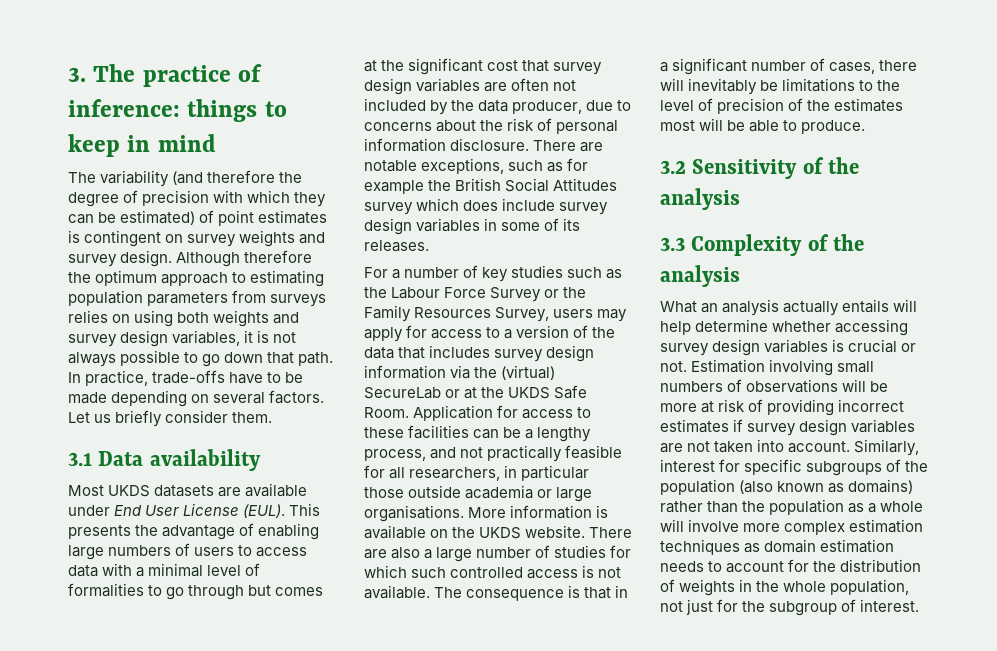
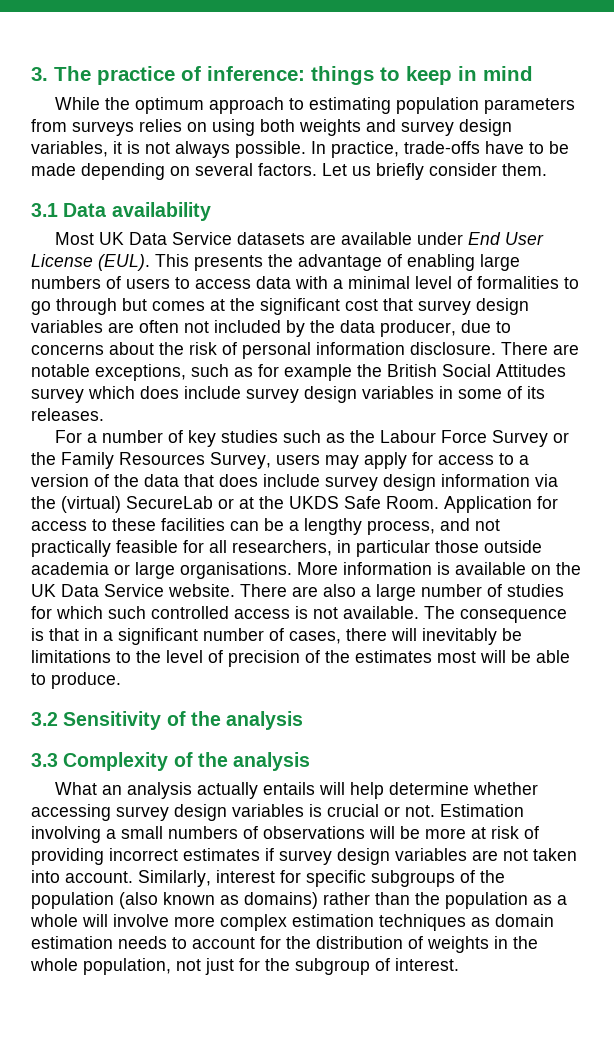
- The variability (and therefore the degree of precision with which they can be estimated) of point estimates is contingent on survey weights and survey design. Although therefore the optimum approach to estimating population parameters from surveys relies on using both weights and survey design variables, it is not always possible to go down that path.
+ While the optimum approach to estimating population parameters from surveys relies on using both weights and survey design variables, it is not always possible.
- Most UKDS datasets are available under End User License (EUL).
+ Most UK Data Service datasets are available under End User License (EUL).
- For a number of key studies such as the Labour Force Survey or the Family Resources Survey, users may apply for access to a version of the data that includes survey design information via the (virtual) SecureLab or at the UKDS Safe Room.
+ For a number of key studies such as the Labour Force Survey or the Family Resources Survey, users may apply for access to a version of the data that does include survey design information via the (virtual) SecureLab or at the UKDS Safe Room.
- More information is available on the UKDS website.
+ More information is available on the UK Data Service website.
- Estimation involving small numbers of observations will be more at risk of providing incorrect estimates if survey design variables are not taken into account.
+ Estimation involving a small numbers of observations will be more at risk of providing incorrect estimates if survey design variables are not taken into account.

